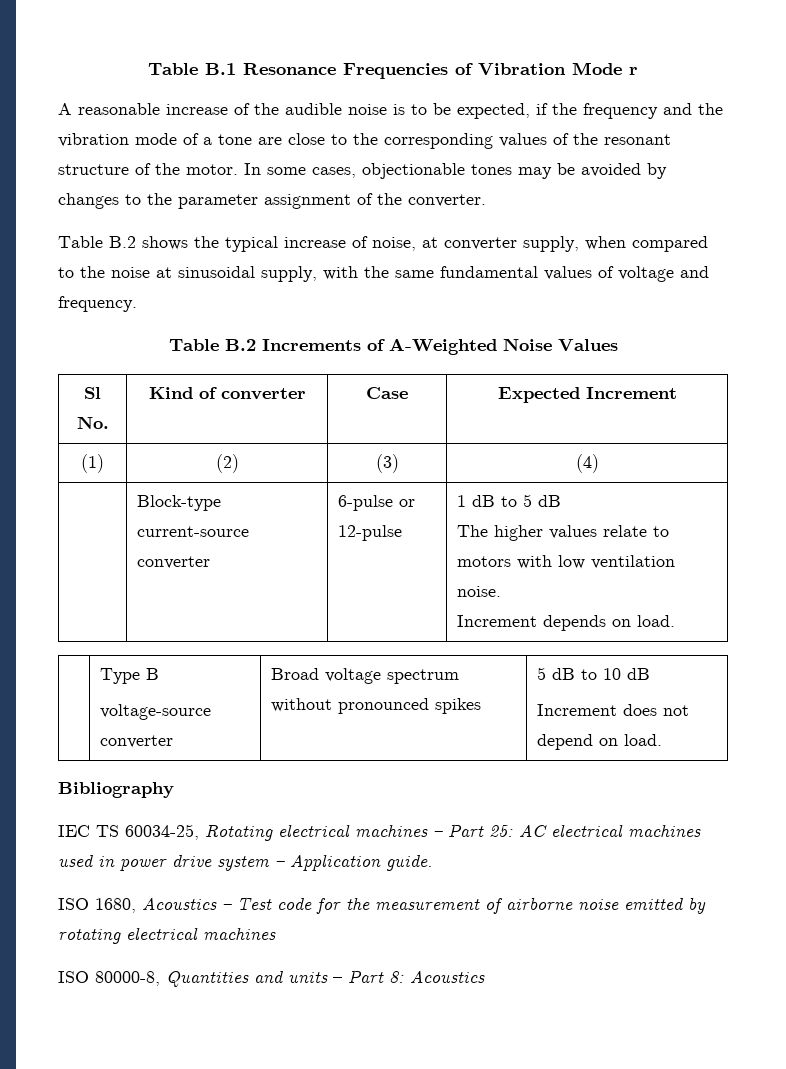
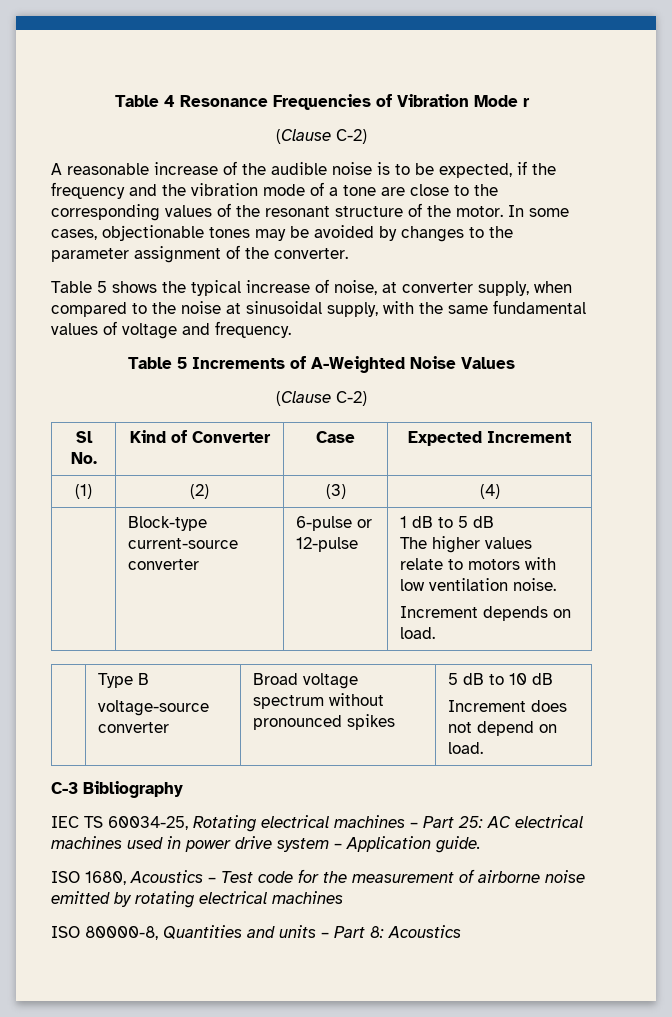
- Table B.1 Resonance Frequencies of Vibration Mode r
+ Table 4 Resonance Frequencies of Vibration Mode r
+ (Clause C-2)
- Table B.2 shows the typical increase of noise, at converter supply, when compared to the noise at sinusoidal supply, with the same fundamental values of voltage and frequency.
+ Table 5 shows the typical increase of noise, at converter supply, when compared to the noise at sinusoidal supply, with the same fundamental values of voltage and frequency.
- Table B.2 Increments of A-Weighted Noise Values
+ Table 5 Increments of A-Weighted Noise Values
+ (Clause C-2)
- Sl No. | Kind of converter | Case | Expected Increment
+ Sl No. | Kind of Converter | Case | Expected Increment
- Bibliography
+ C-3 Bibliography

